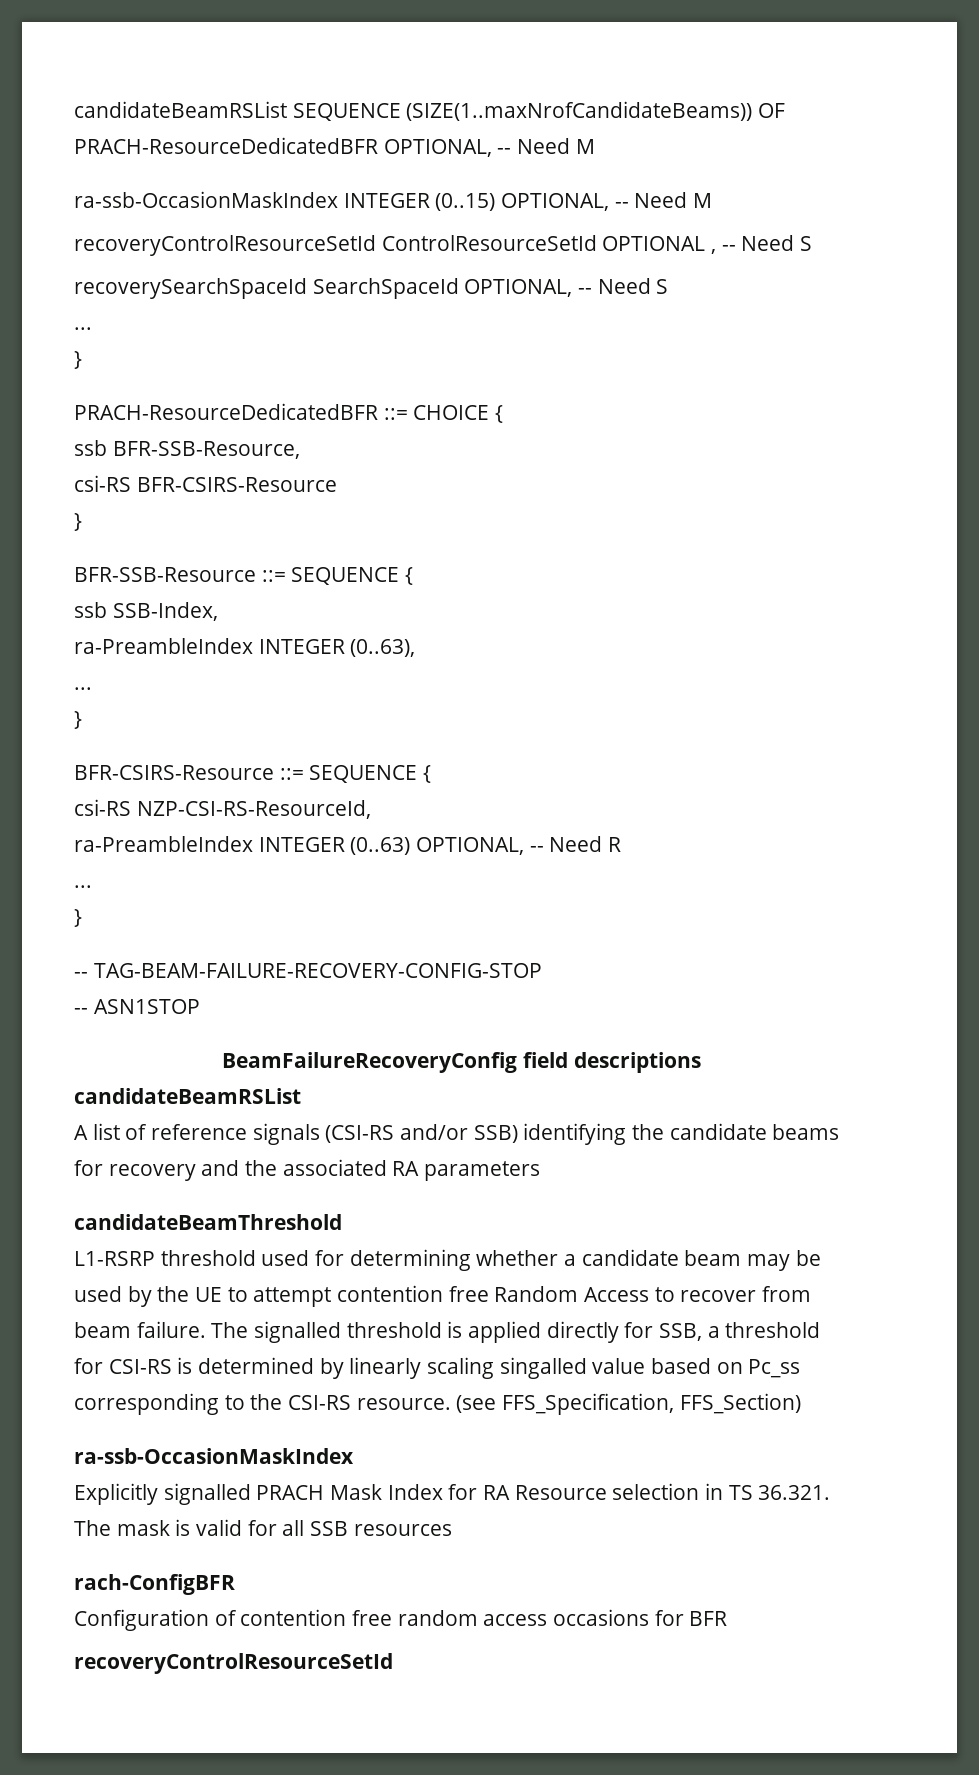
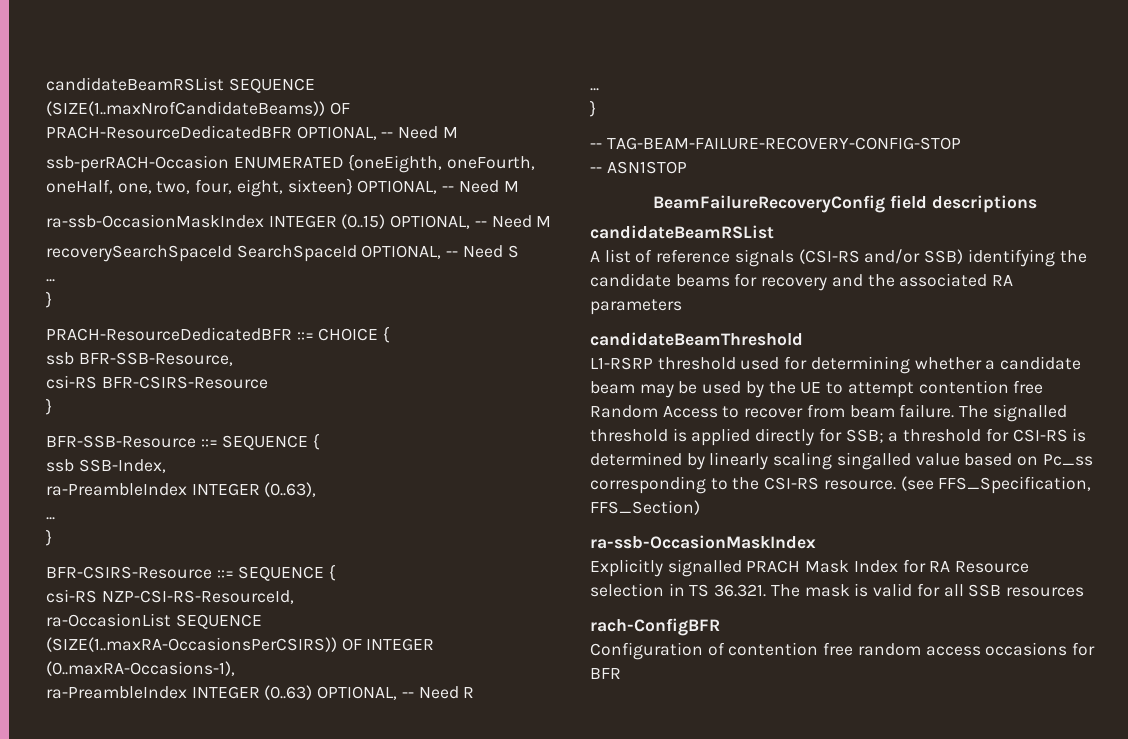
+ ssb-perRACH-Occasion ENUMERATED {oneEighth, oneFourth, oneHalf, one, two, four, eight, sixteen} OPTIONAL, -- Need M
- recoveryControlResourceSetId ControlResourceSetId OPTIONAL , -- Need S
+ ra-OccasionList SEQUENCE (SIZE(1..maxRA-OccasionsPerCSIRS)) OF INTEGER (0..maxRA-Occasions-1),
- The signalled threshold is applied directly for SSB, a threshold for CSI-RS is determined by linearly scaling singalled value based on Pc_ss corresponding to the CSI-RS resource.
+ The signalled threshold is applied directly for SSB; a threshold for CSI-RS is determined by linearly scaling singalled value based on Pc_ss corresponding to the CSI-RS resource.
  Configuration of contention free random access occasions for BFR
- recoveryControlResourceSetId

